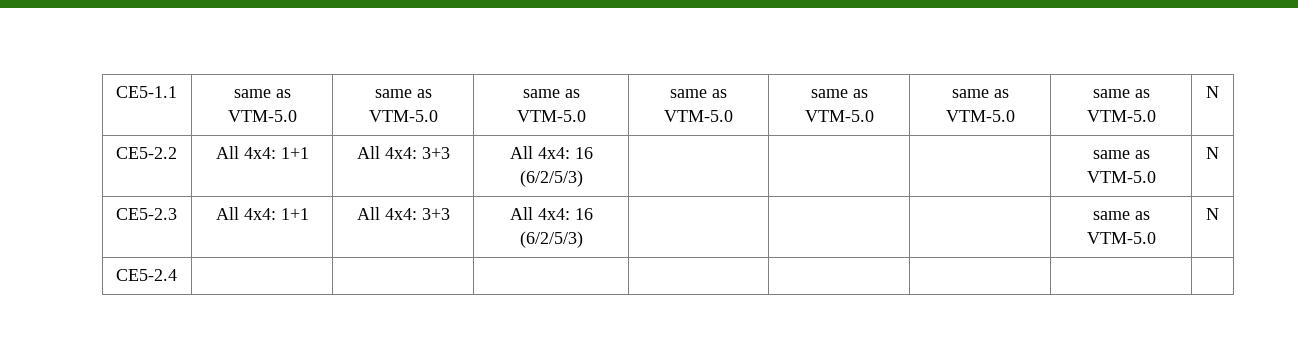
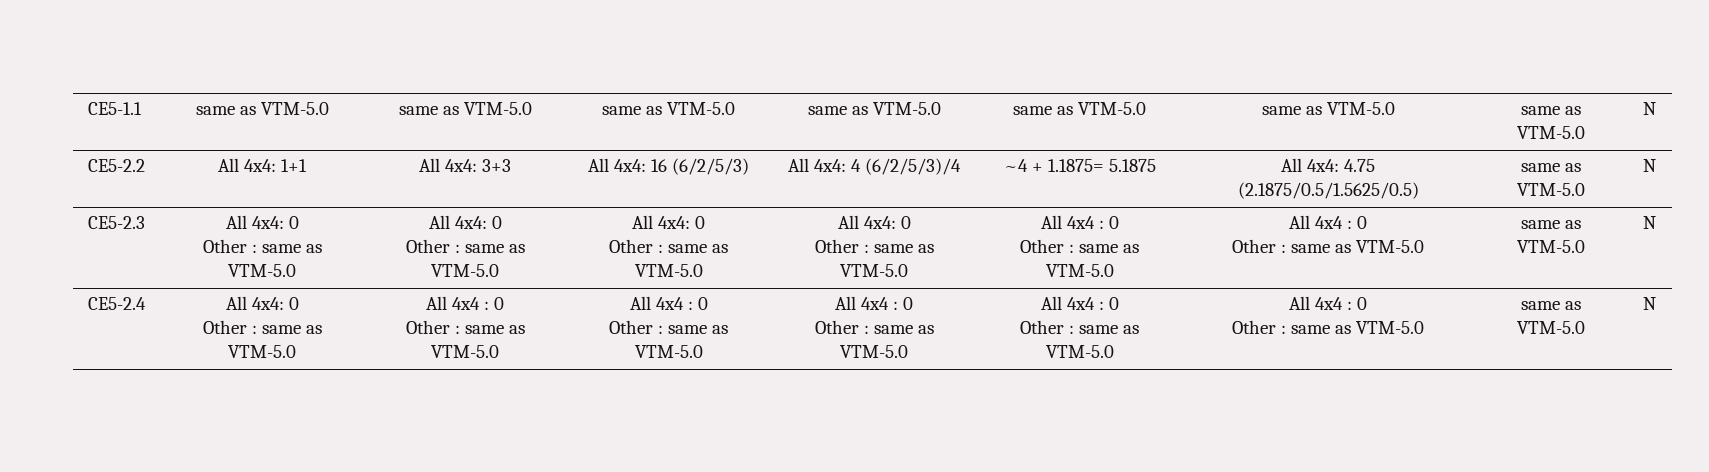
- CE5-2.2 | All 4x4: 1+1 | All 4x4: 3+3 | All 4x4: 16 (6/2/5/3) | | | | same as VTM-5.0 | N
+ CE5-2.2 | All 4x4: 1+1 | All 4x4: 3+3 | All 4x4: 16 (6/2/5/3) | All 4x4: 4 (6/2/5/3)/4 | ~4 + 1.1875= 5.1875 | All 4x4: 4.75 (2.1875/0.5/1.5625/0.5) | same as VTM-5.0 | N
- CE5-2.3 | All 4x4: 1+1 | All 4x4: 3+3 | All 4x4: 16 (6/2/5/3)
+ CE5-2.3 | All 4x4: 0
+ Other : same as VTM-5.0 | All 4x4: 0
+ Other : same as VTM-5.0 | All 4x4: 0
+ Other : same as VTM-5.0 | All 4x4: 0
+ Other : same as VTM-5.0 | All 4x4 : 0
+ Other : same as VTM-5.0 | All 4x4 : 0
+ Other : same as VTM-5.0
- CE5-2.4
+ CE5-2.4 | All 4x4: 0
+ Other : same as VTM-5.0 | All 4x4 : 0
+ Other : same as VTM-5.0 | All 4x4 : 0
+ Other : same as VTM-5.0 | All 4x4 : 0
+ Other : same as VTM-5.0 | All 4x4 : 0
+ Other : same as VTM-5.0 | All 4x4 : 0
+ Other : same as VTM-5.0 | same as VTM-5.0 | N

